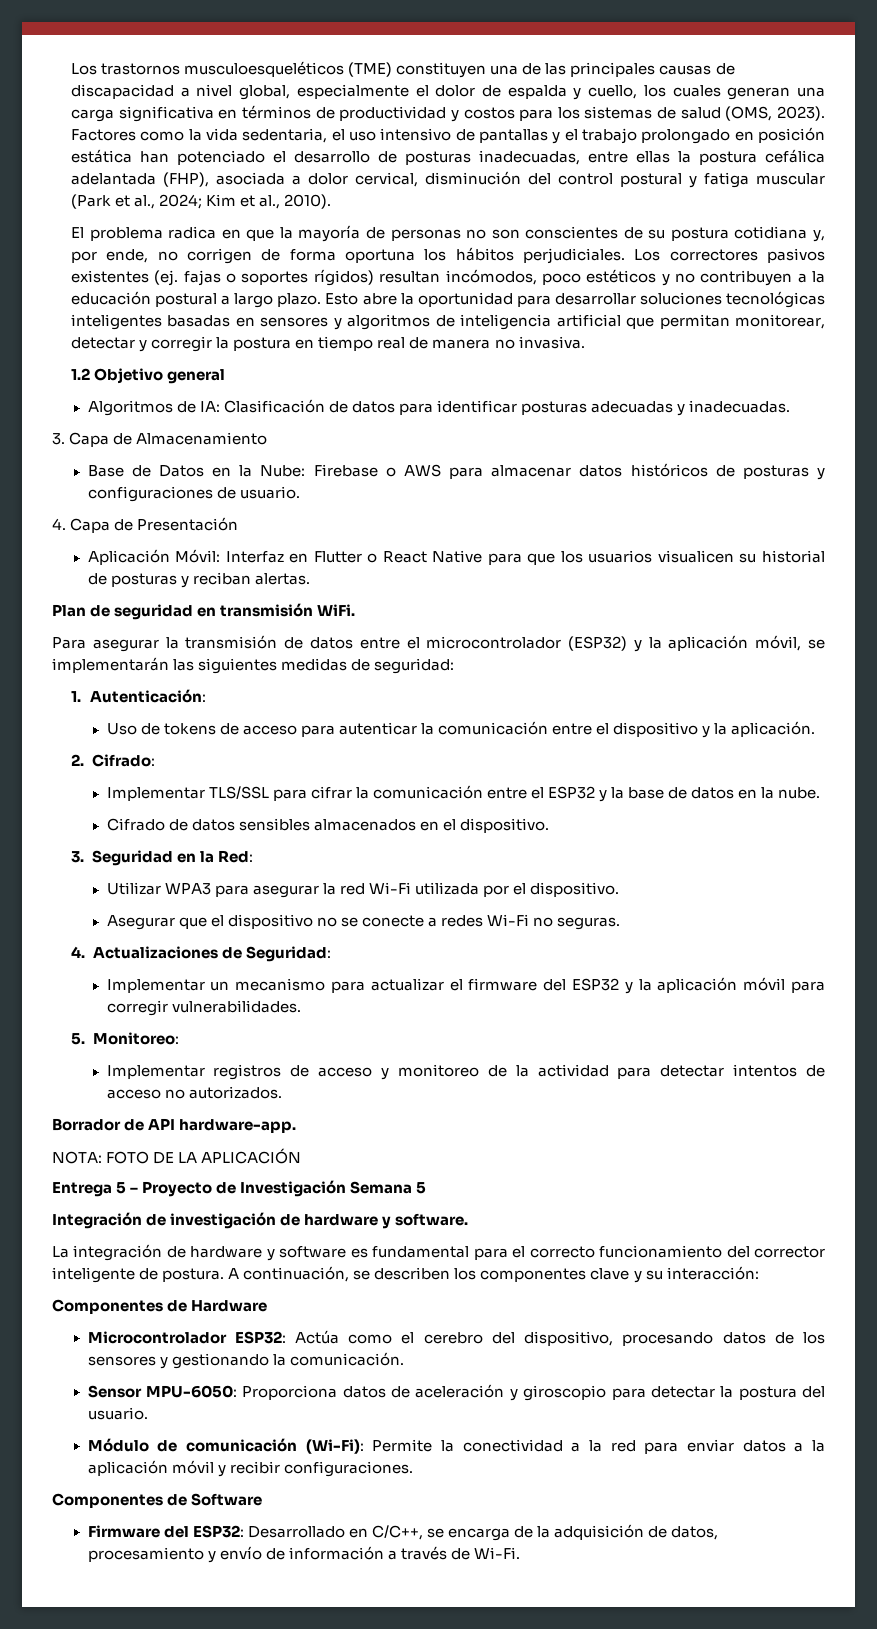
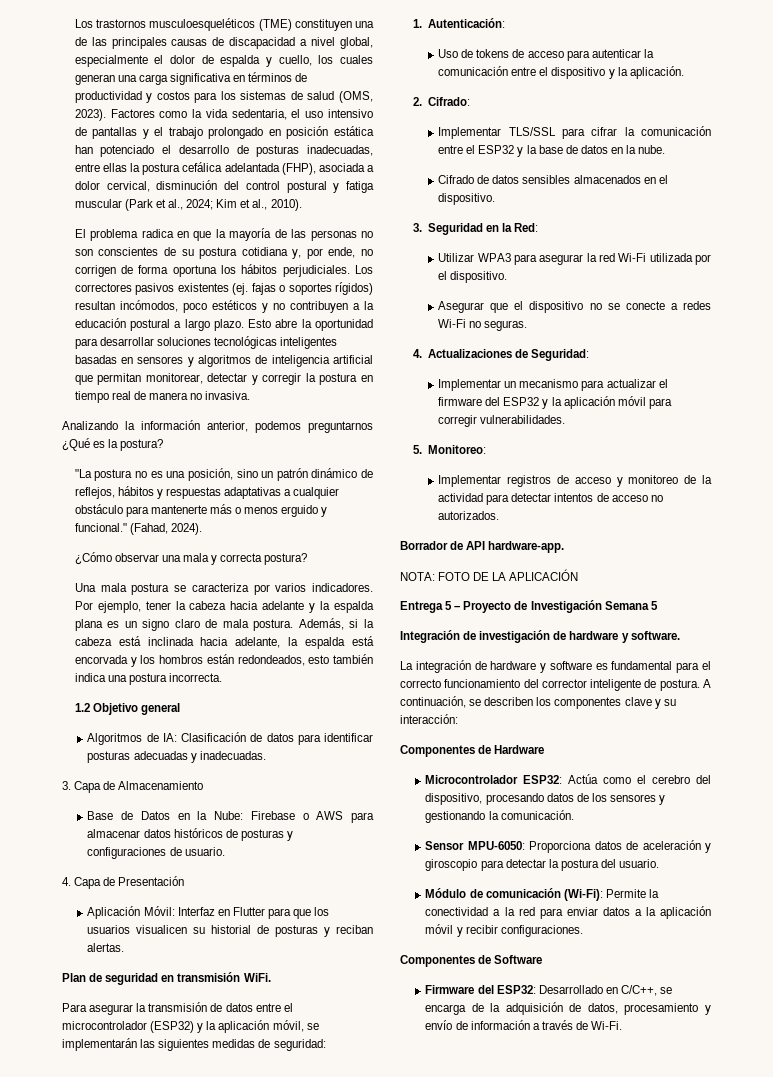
- El problema radica en que la mayoría de personas no son conscientes de su postura cotidiana y, por ende, no corrigen de forma oportuna los hábitos perjudiciales.
+ El problema radica en que la mayoría de las personas no son conscientes de su postura cotidiana y, por ende, no corrigen de forma oportuna los hábitos perjudiciales.
+ Analizando la información anterior, podemos preguntarnos ¿Qué es la postura?
+ "La postura no es una posición, sino un patrón dinámico de reflejos, hábitos y respuestas adaptativas a cualquier obstáculo para mantenerte más o menos erguido y funcional." (Fahad, 2024).
+ ¿Cómo observar una mala y correcta postura?
+ Una mala postura se caracteriza por varios indicadores. Por ejemplo, tener la cabeza hacia adelante y la espalda plana es un signo claro de mala postura. Además, si la cabeza está inclinada hacia adelante, la espalda está encorvada y los hombros están redondeados, esto también indica una postura incorrecta.
- Aplicación Móvil: Interfaz en Flutter o React Native para que los usuarios visualicen su historial de posturas y reciban alertas.
+ Aplicación Móvil: Interfaz en Flutter para que los usuarios visualicen su historial de posturas y reciban alertas.

